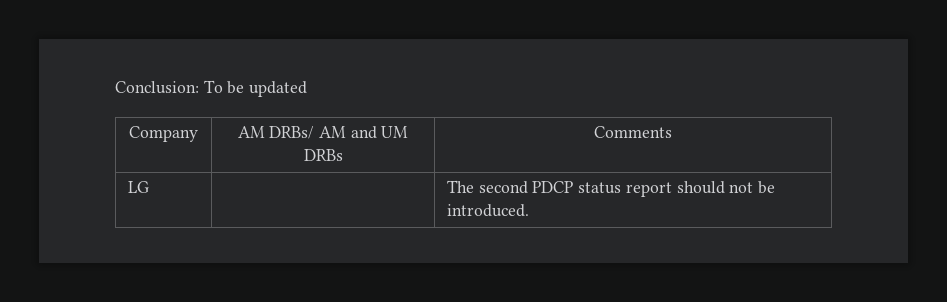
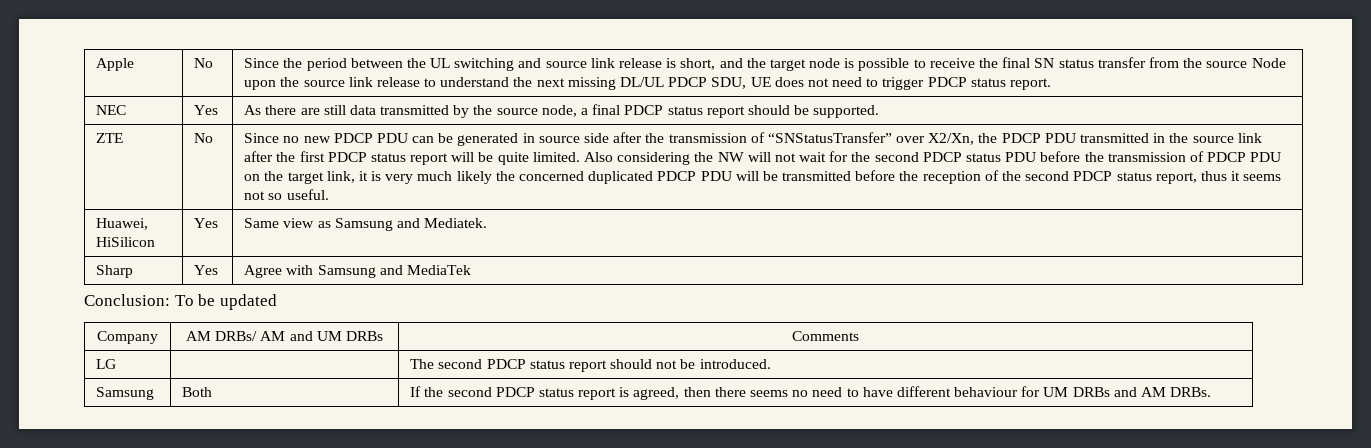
+ Apple | No | Since the period between the UL switching and source link release is short, and the target node is possible to receive the final SN status transfer from the source Node upon the source link release to understand the next missing DL/UL PDCP SDU, UE does not need to trigger PDCP status report.
+ NEC | Yes | As there are still data transmitted by the source node, a final PDCP status report should be supported.
+ ZTE | No | Since no new PDCP PDU can be generated in source side after the transmission of “SNStatusTransfer” over X2/Xn, the PDCP PDU transmitted in the source link after the first PDCP status report will be quite limited. Also considering the NW will not wait for the second PDCP status PDU before the transmission of PDCP PDU on the target link, it is very much likely the concerned duplicated PDCP PDU will be transmitted before the reception of the second PDCP status report, thus it seems not so useful.
+ Huawei, HiSilicon | Yes | Same view as Samsung and Mediatek.
+ Sharp | Yes | Agree with Samsung and MediaTek
+ Samsung | Both | If the second PDCP status report is agreed, then there seems no need to have different behaviour for UM DRBs and AM DRBs.

